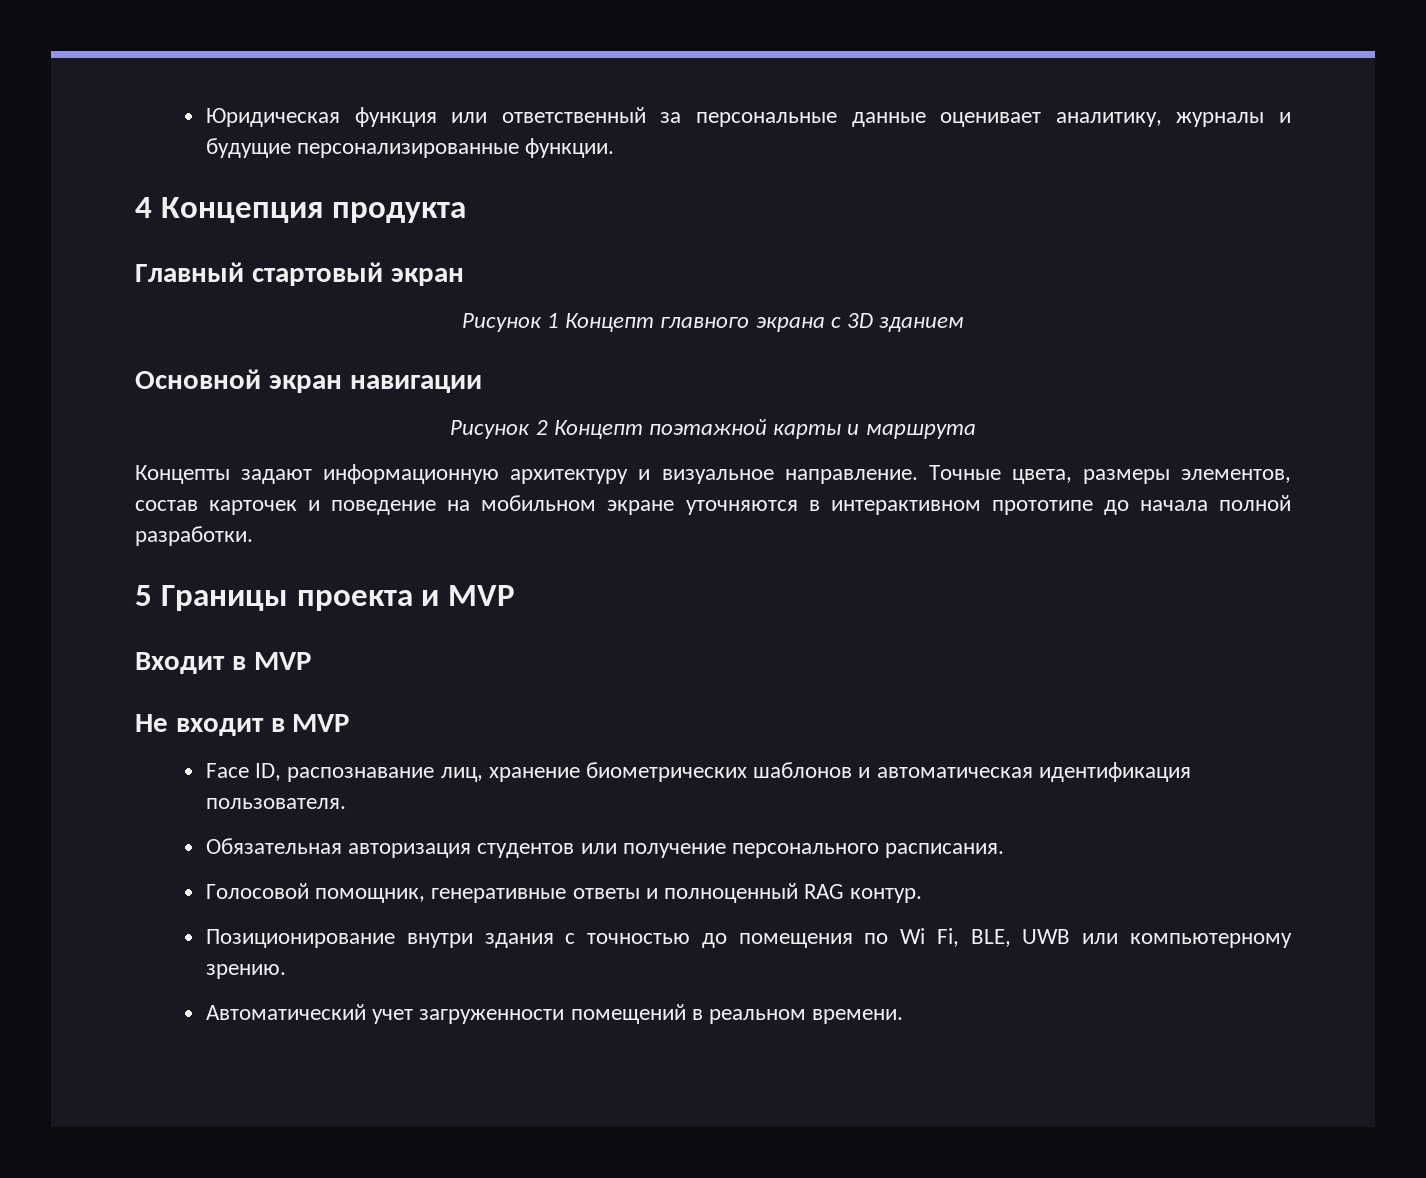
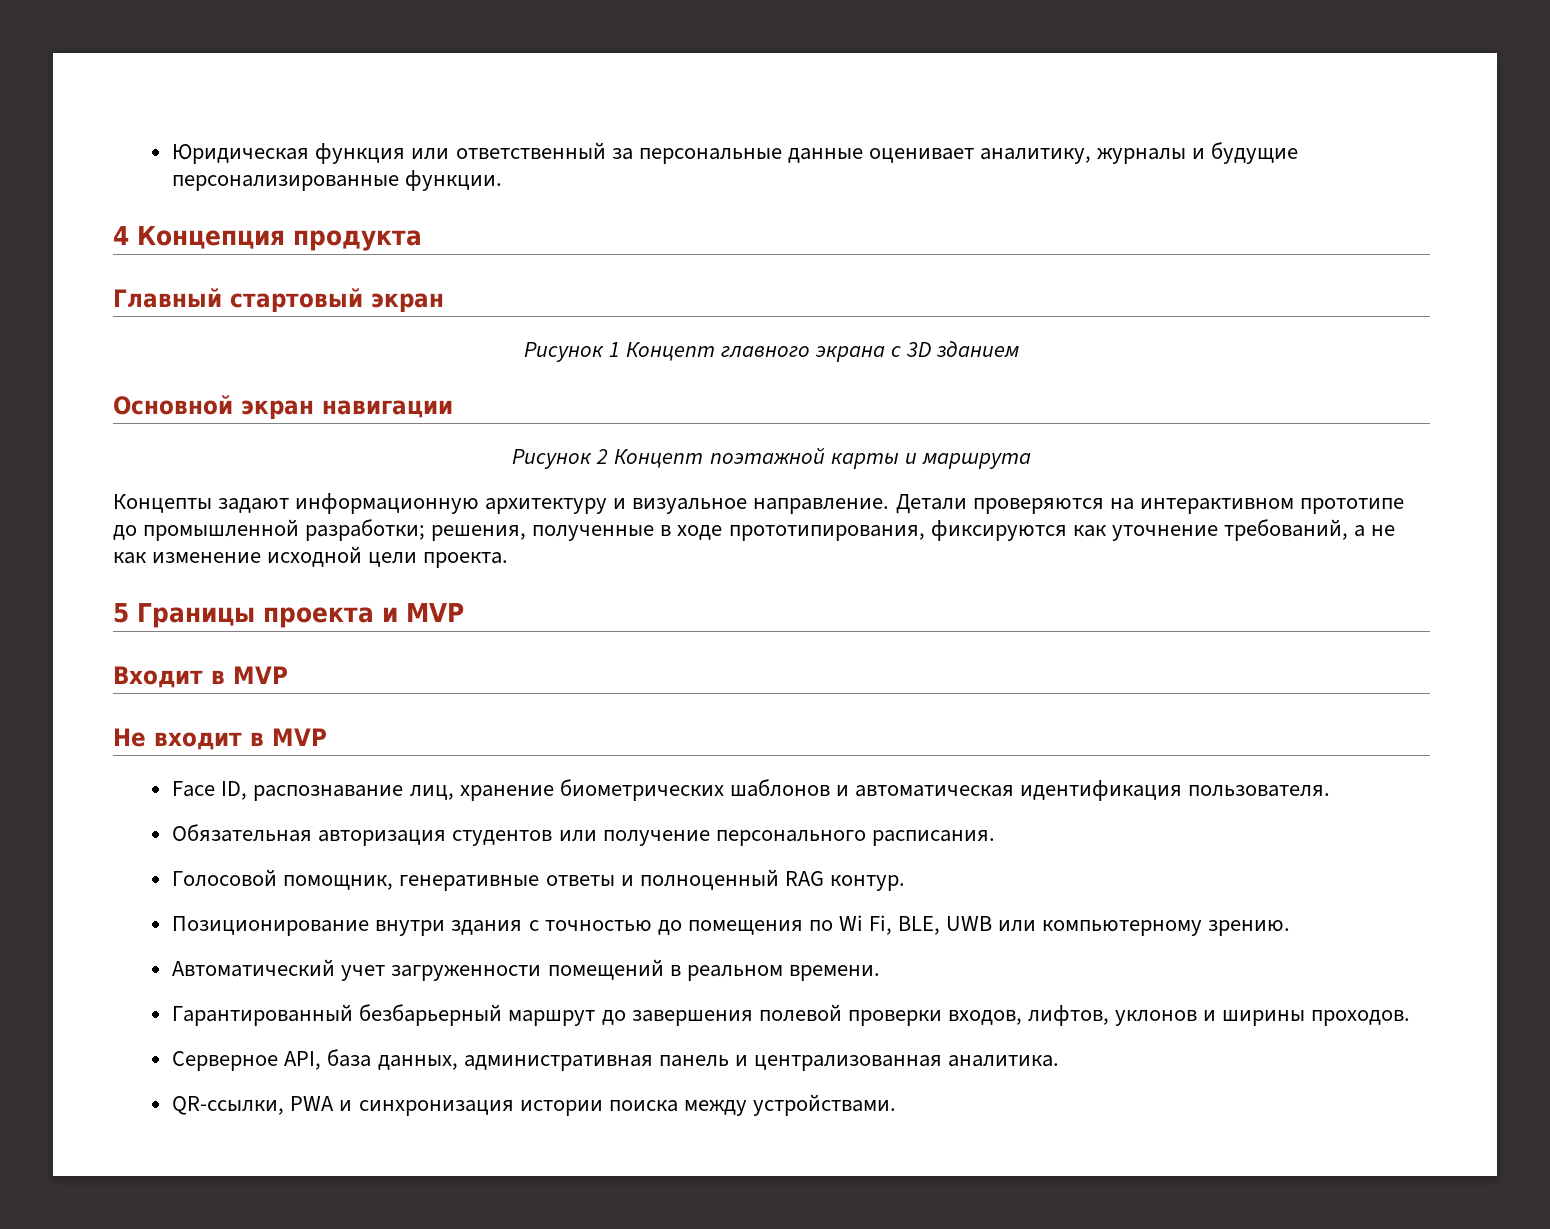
- Точные цвета, размеры элементов, состав карточек и поведение на мобильном экране уточняются в интерактивном прототипе до начала полной разработки.
+ Детали проверяются на интерактивном прототипе до промышленной разработки; решения, полученные в ходе прототипирования, фиксируются как уточнение требований, а не как изменение исходной цели проекта.
+ Гарантированный безбарьерный маршрут до завершения полевой проверки входов, лифтов, уклонов и ширины проходов.
+ Серверное API, база данных, административная панель и централизованная аналитика.
+ QR-ссылки, PWA и синхронизация истории поиска между устройствами.

